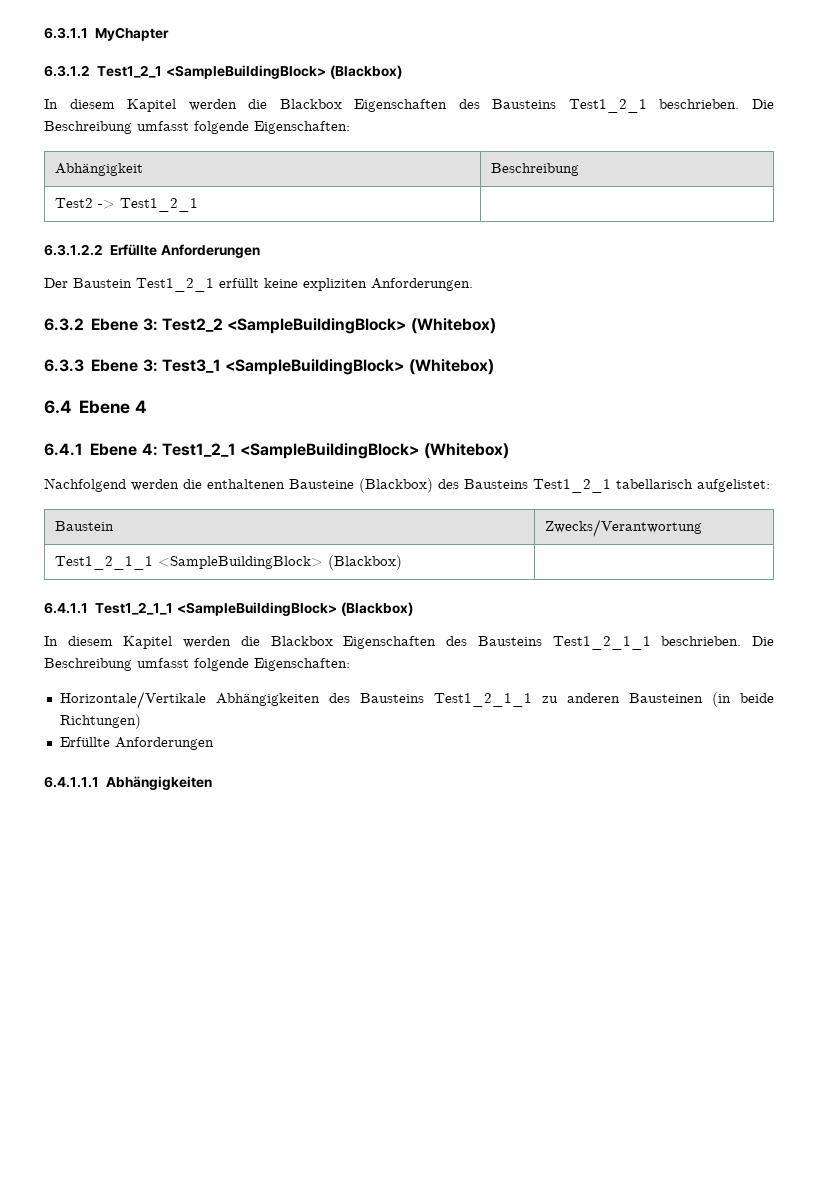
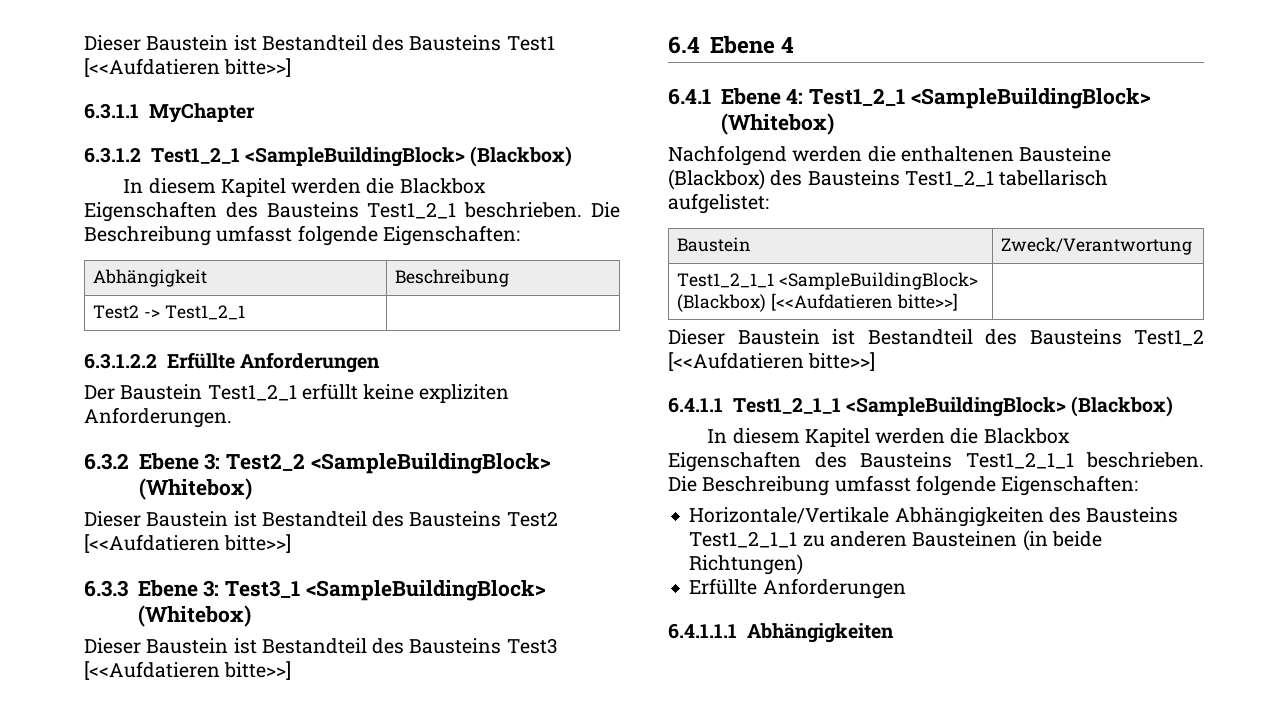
+ Dieser Baustein ist Bestandteil des Bausteins Test1 [<<Aufdatieren bitte>>]
+ Dieser Baustein ist Bestandteil des Bausteins Test2 [<<Aufdatieren bitte>>]
+ Dieser Baustein ist Bestandteil des Bausteins Test3 [<<Aufdatieren bitte>>]
- Baustein | Zwecks/Verantwortung
- Test1_2_1_1 <SampleBuildingBlock> (Blackbox) |
+ Baustein | Zweck/Verantwortung
+ Test1_2_1_1 <SampleBuildingBlock> (Blackbox) [<<Aufdatieren bitte>>] |
+ Dieser Baustein ist Bestandteil des Bausteins Test1_2 [<<Aufdatieren bitte>>]

